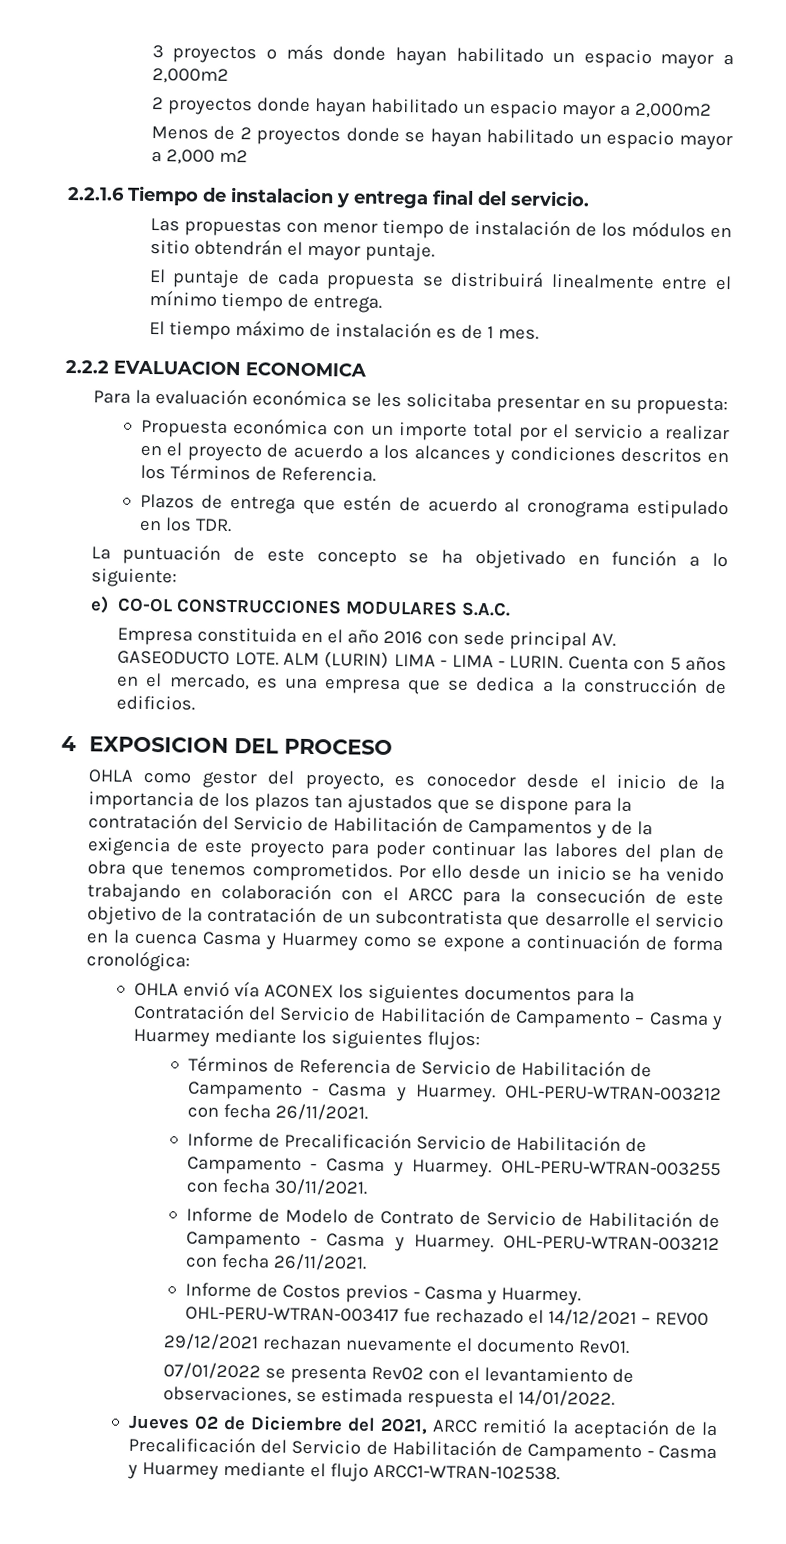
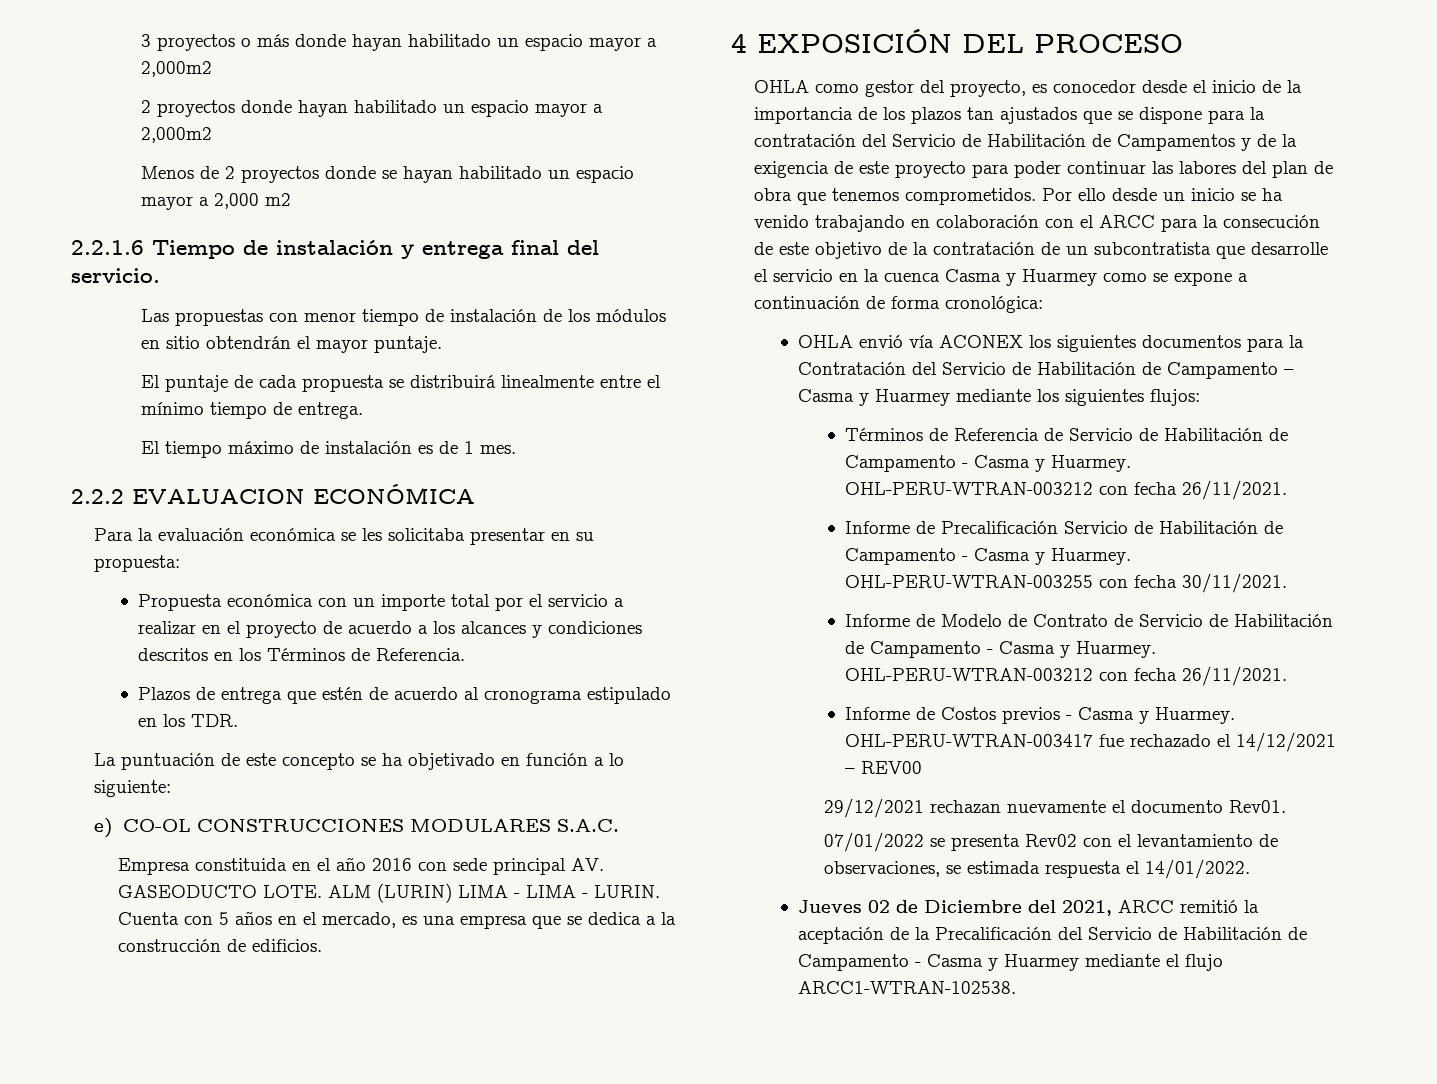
- 2.2.1.6 Tiempo de instalacion y entrega final del servicio.
+ 2.2.1.6 Tiempo de instalación y entrega final del servicio.
- 2.2.2 EVALUACION ECONOMICA
+ 2.2.2 EVALUACION ECONÓMICA
- 4 EXPOSICION DEL PROCESO
+ 4 EXPOSICIÓN DEL PROCESO

